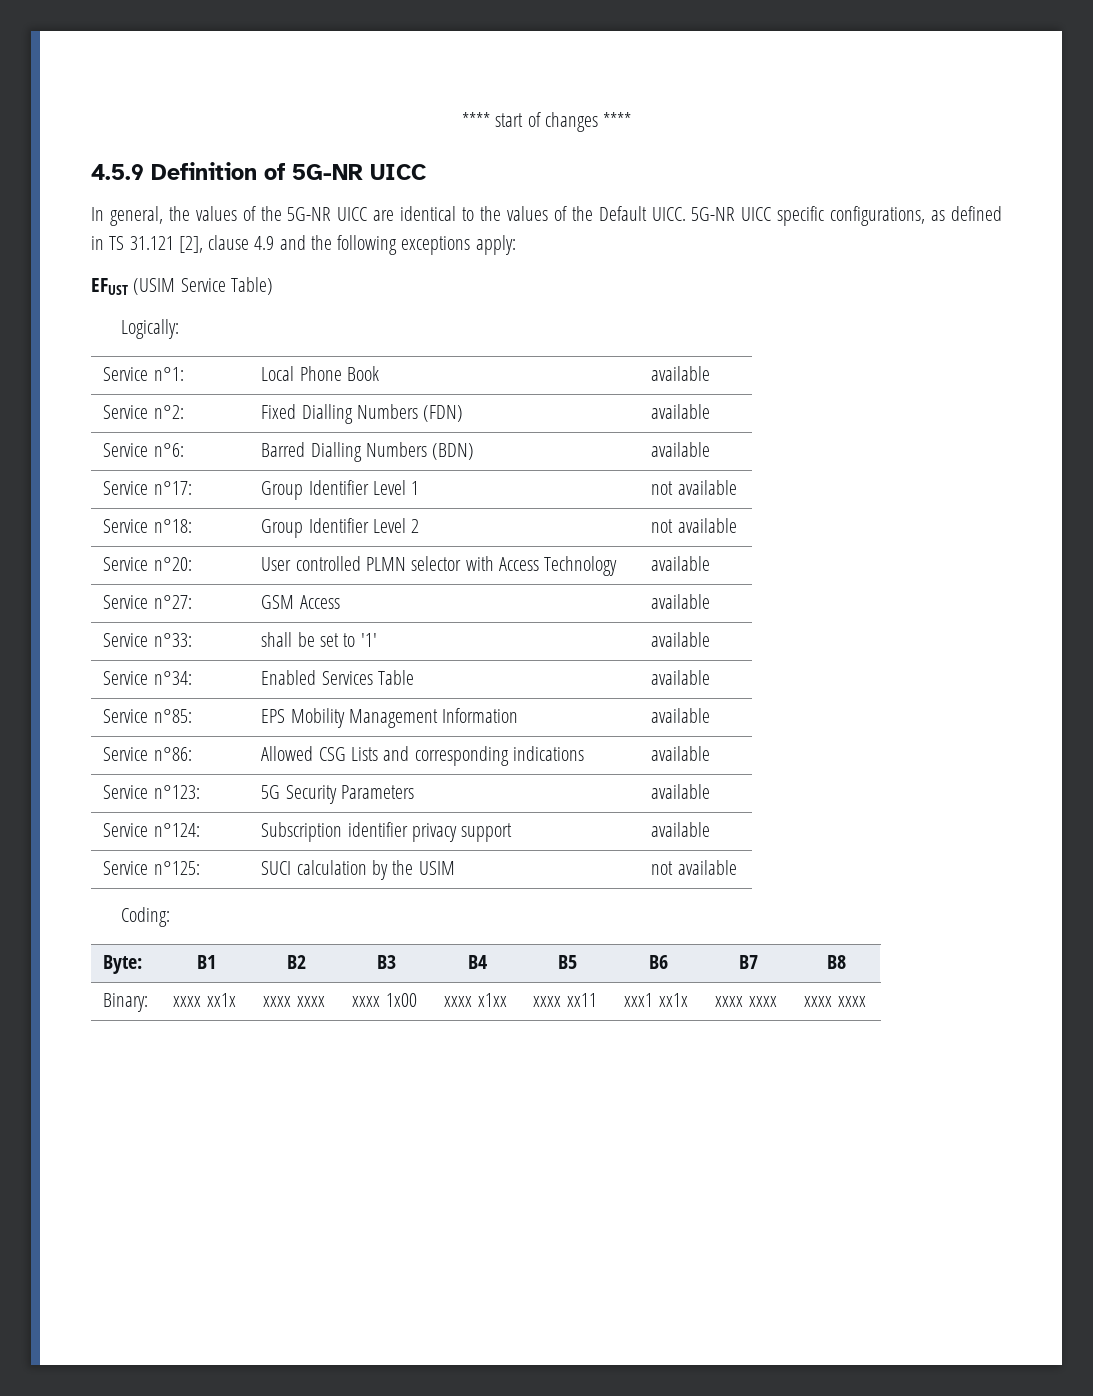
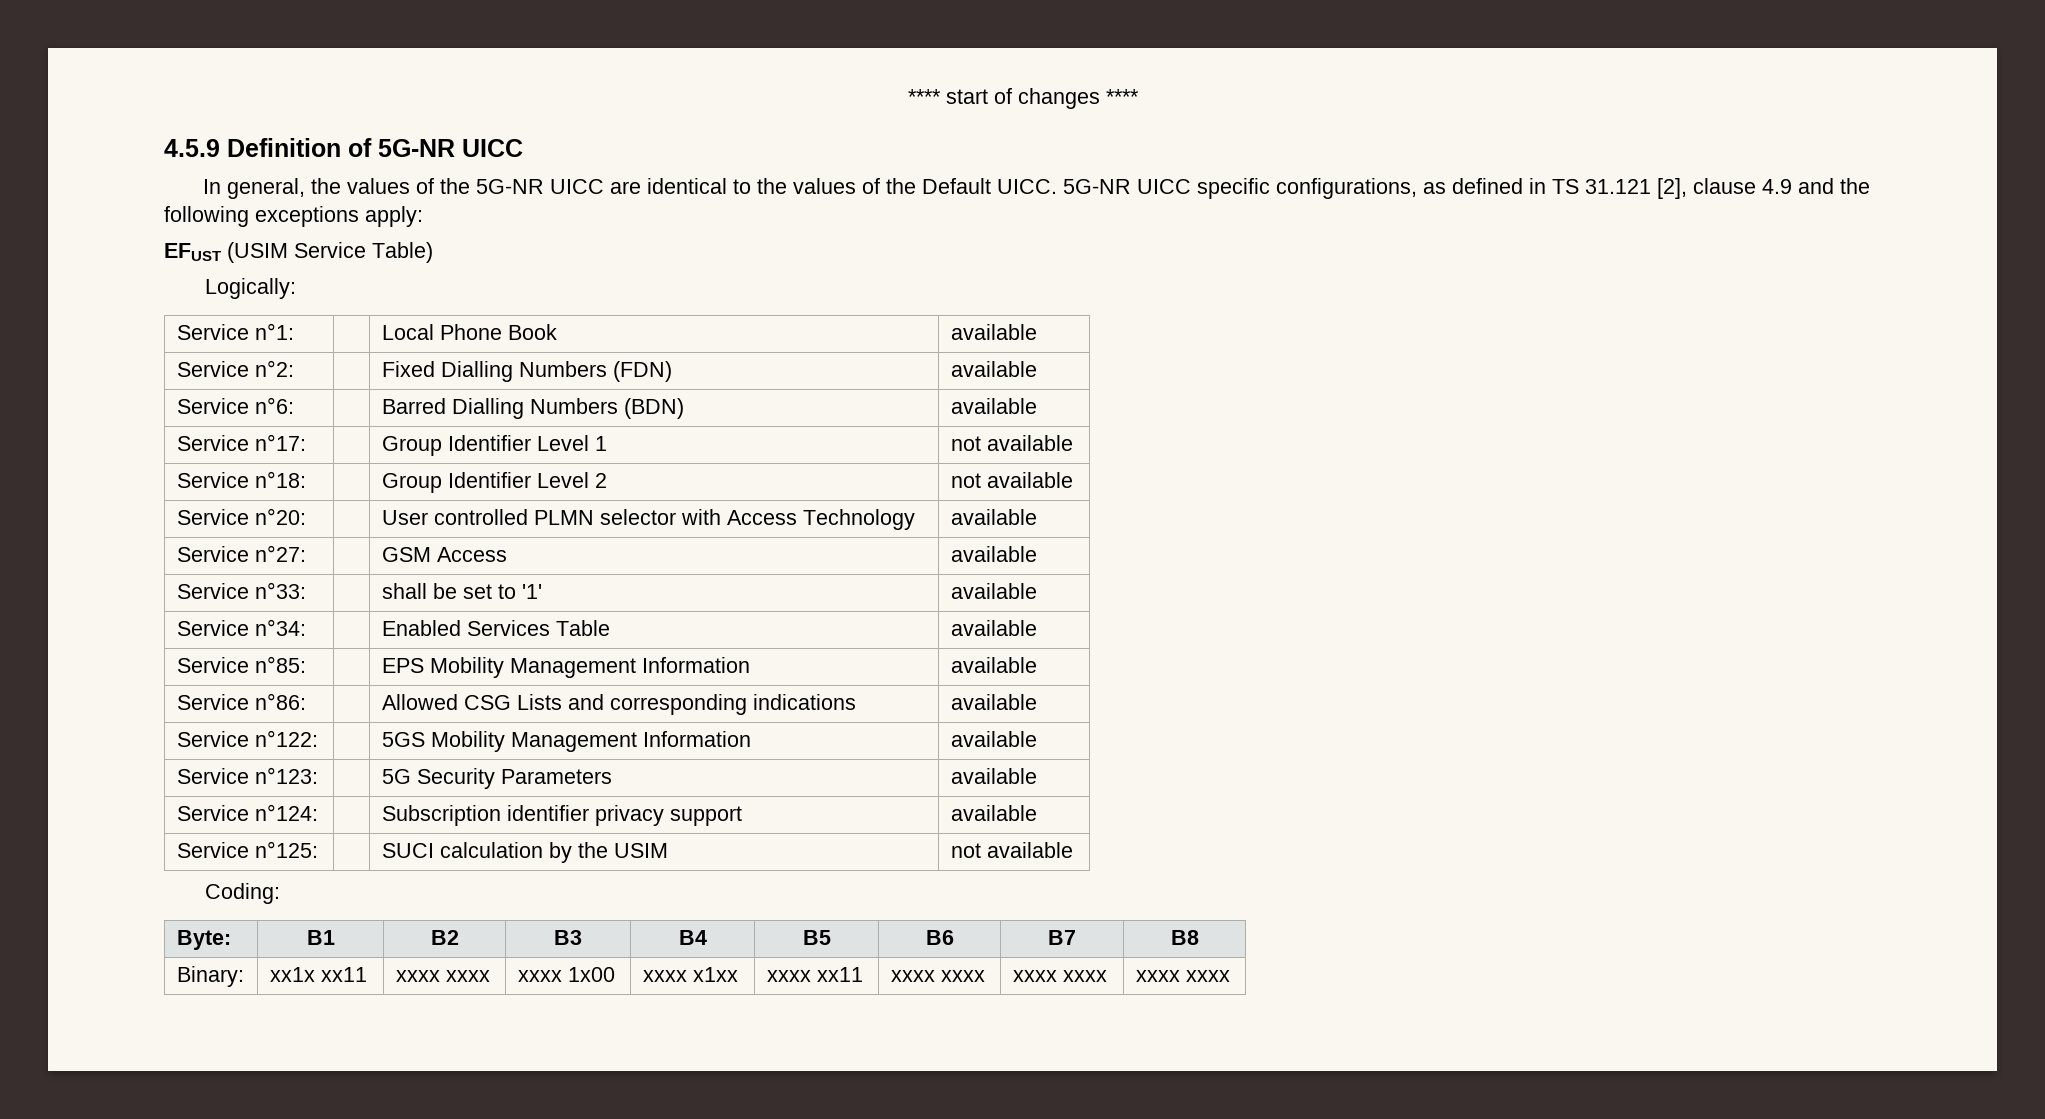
+ Service n°122: | | 5GS Mobility Management Information | available
- Binary: | xxxx xx1x | xxxx xxxx | xxxx 1x00 | xxxx x1xx | xxxx xx11 | xxx1 xx1x | xxxx xxxx | xxxx xxxx
+ Binary: | xx1x xx11 | xxxx xxxx | xxxx 1x00 | xxxx x1xx | xxxx xx11 | xxxx xxxx | xxxx xxxx | xxxx xxxx

